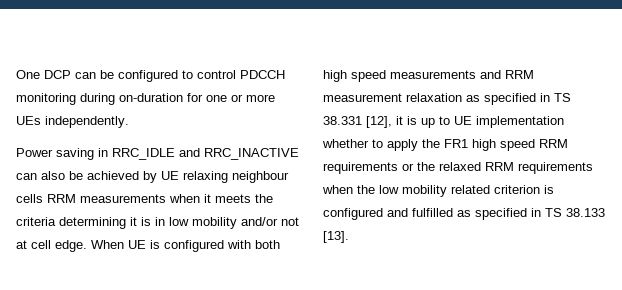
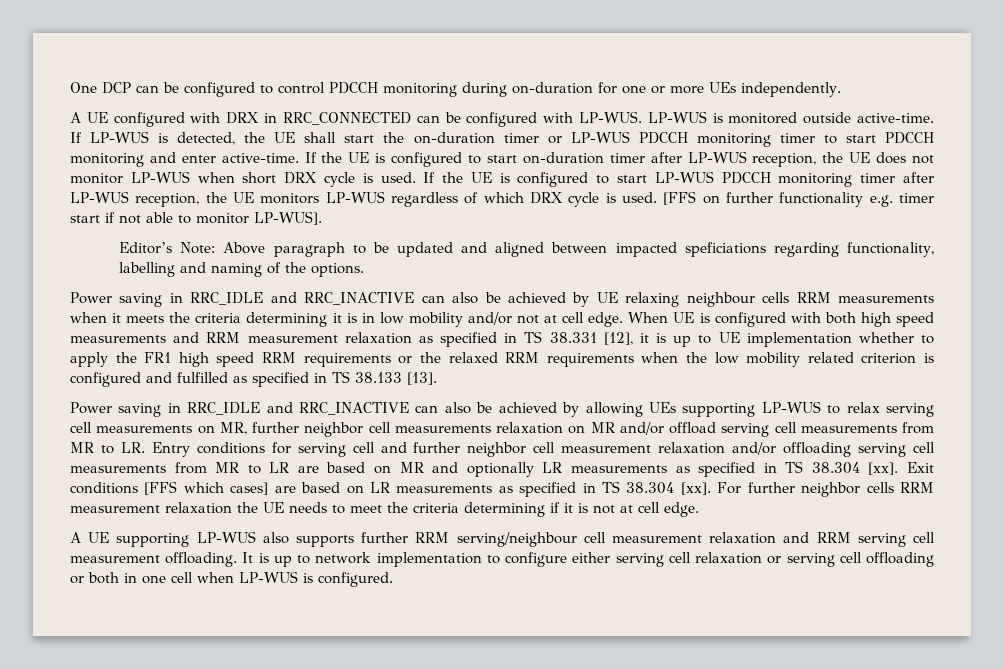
+ A UE configured with DRX in RRC_CONNECTED can be configured with LP-WUS. LP-WUS is monitored outside active-time. If LP-WUS is detected, the UE shall start the on-duration timer or LP-WUS PDCCH monitoring timer to start PDCCH monitoring and enter active-time. If the UE is configured to start on-duration timer after LP-WUS reception, the UE does not monitor LP-WUS when short DRX cycle is used. If the UE is configured to start LP-WUS PDCCH monitoring timer after LP-WUS reception, the UE monitors LP-WUS regardless of which DRX cycle is used. [FFS on further functionality e.g. timer start if not able to monitor LP-WUS].
+ Editor’s Note: Above paragraph to be updated and aligned between impacted speficiations regarding functionality, labelling and naming of the options.
+ Power saving in RRC_IDLE and RRC_INACTIVE can also be achieved by allowing UEs supporting LP-WUS to relax serving cell measurements on MR, further neighbor cell measurements relaxation on MR and/or offload serving cell measurements from MR to LR. Entry conditions for serving cell and further neighbor cell measurement relaxation and/or offloading serving cell measurements from MR to LR are based on MR and optionally LR measurements as specified in TS 38.304 [xx]. Exit conditions [FFS which cases] are based on LR measurements as specified in TS 38.304 [xx]. For further neighbor cells RRM measurement relaxation the UE needs to meet the criteria determining if it is not at cell edge.
+ A UE supporting LP-WUS also supports further RRM serving/neighbour cell measurement relaxation and RRM serving cell measurement offloading. It is up to network implementation to configure either serving cell relaxation or serving cell offloading or both in one cell when LP-WUS is configured.

